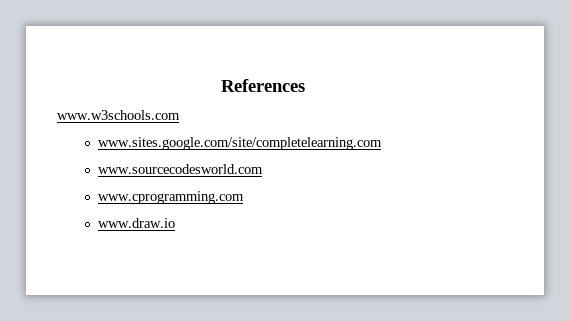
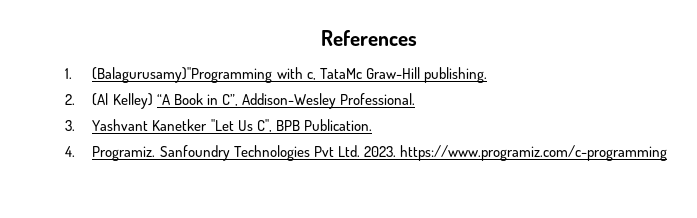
- www.w3schools.com
- www.sites.google.com/site/completelearning.com
- www.sourcecodesworld.com
- www.cprogramming.com
- www.draw.io
+ 1. (Balagurusamy)"Programming with c, TataMc Graw-Hill publishing.
+ 2. (Al Kelley) “A Book in C”, Addison-Wesley Professional.
+ 3. Yashvant Kanetker "Let Us C", BPB Publication.
+ 4. Programiz. Sanfoundry Technologies Pvt Ltd. 2023. https://www.programiz.com/c-programming

